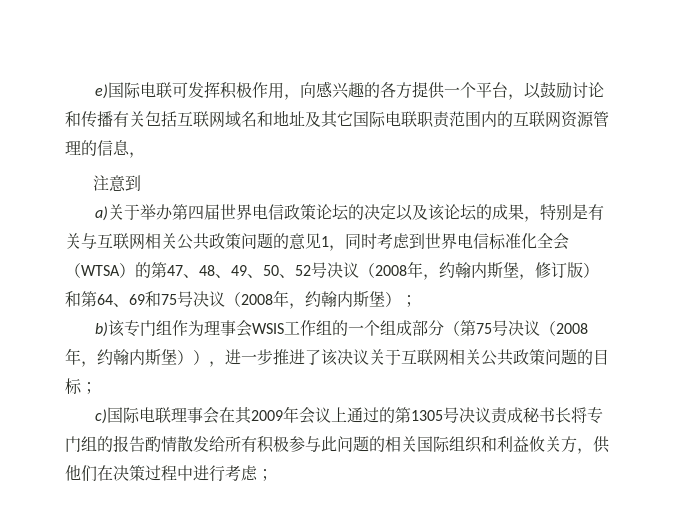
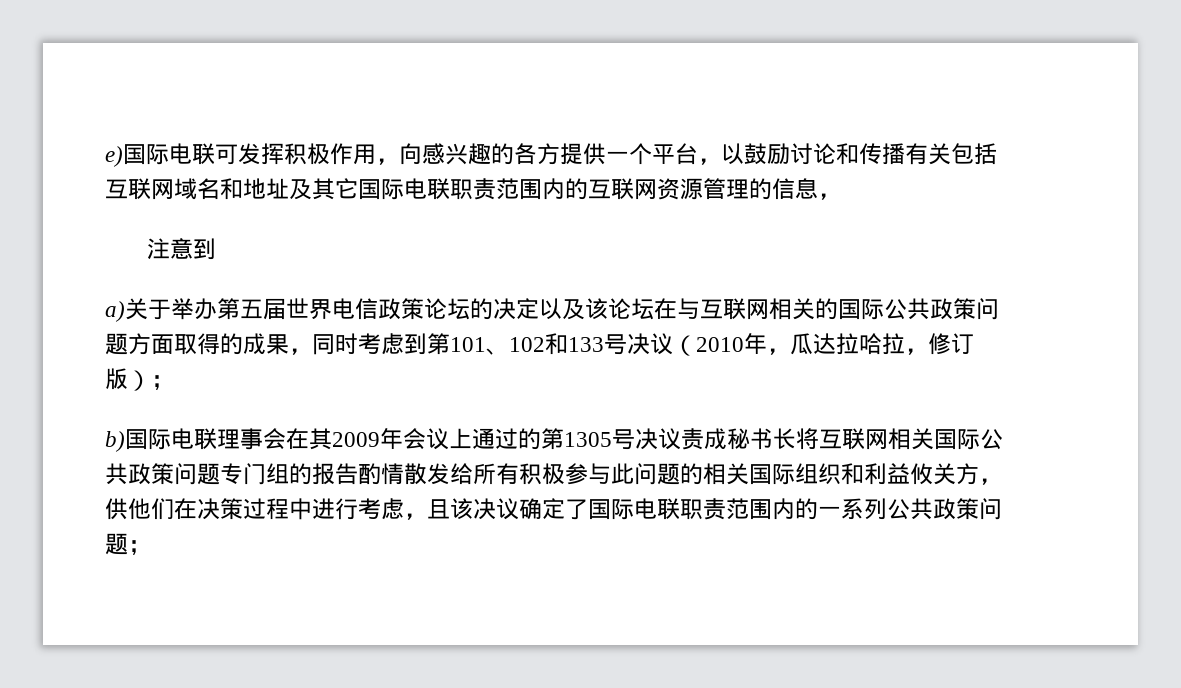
- a)关于举办第四届世界电信政策论坛的决定以及该论坛的成果，特别是有关与互联网相关公共政策问题的意见1，同时考虑到世界电信标准化全会（WTSA）的第47、48、49、50、52号决议（2008年，约翰内斯堡，修订版）和第64、69和75号决议（2008年，约翰内斯堡）；
- b)该专门组作为理事会WSIS工作组的一个组成部分（第75号决议（2008年，约翰内斯堡）），进一步推进了该决议关于互联网相关公共政策问题的目标；
- c)国际电联理事会在其2009年会议上通过的第1305号决议责成秘书长将专门组的报告酌情散发给所有积极参与此问题的相关国际组织和利益攸关方，供他们在决策过程中进行考虑；
+ a)关于举办第五届世界电信政策论坛的决定以及该论坛在与互联网相关的国际公共政策问题方面取得的成果，同时考虑到第101、102和133号决议（2010年，瓜达拉哈拉，修订版）；
+ b)国际电联理事会在其2009年会议上通过的第1305号决议责成秘书长将互联网相关国际公共政策问题专门组的报告酌情散发给所有积极参与此问题的相关国际组织和利益攸关方，供他们在决策过程中进行考虑，且该决议确定了国际电联职责范围内的一系列公共政策问题；

